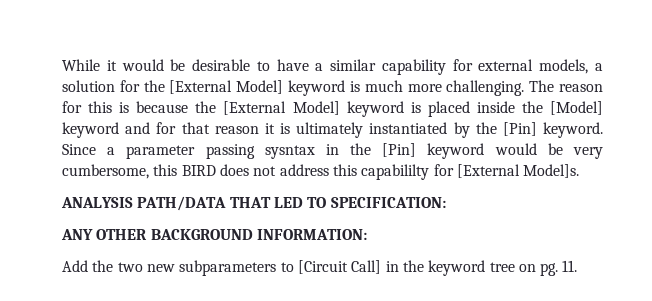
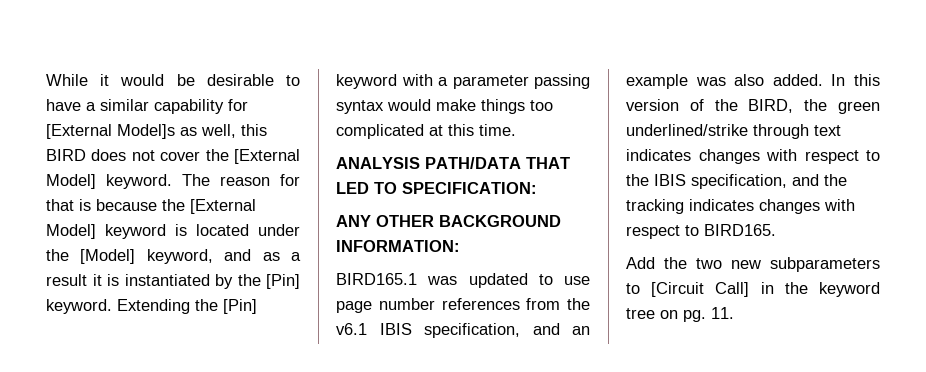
- While it would be desirable to have a similar capability for external models, a solution for the [External Model] keyword is much more challenging.
+ While it would be desirable to have a similar capability for [External Model]s as well, this BIRD does not cover the [External Model] keyword.
- The reason for this is because the [External Model] keyword is placed inside the [Model] keyword and for that reason it is ultimately instantiated by the [Pin] keyword.
+ The reason for that is because the [External Model] keyword is located under the [Model] keyword, and as a result it is instantiated by the [Pin] keyword.
- Since a parameter passing sysntax in the [Pin] keyword would be very cumbersome, this BIRD does not address this capabililty for [External Model]s.
+ Extending the [Pin] keyword with a parameter passing syntax would make things too complicated at this time.
+ BIRD165.1 was updated to use page number references from the v6.1 IBIS specification, and an example was also added. In this version of the BIRD, the green underlined/strike through text indicates changes with respect to the IBIS specification, and the tracking indicates changes with respect to BIRD165.

